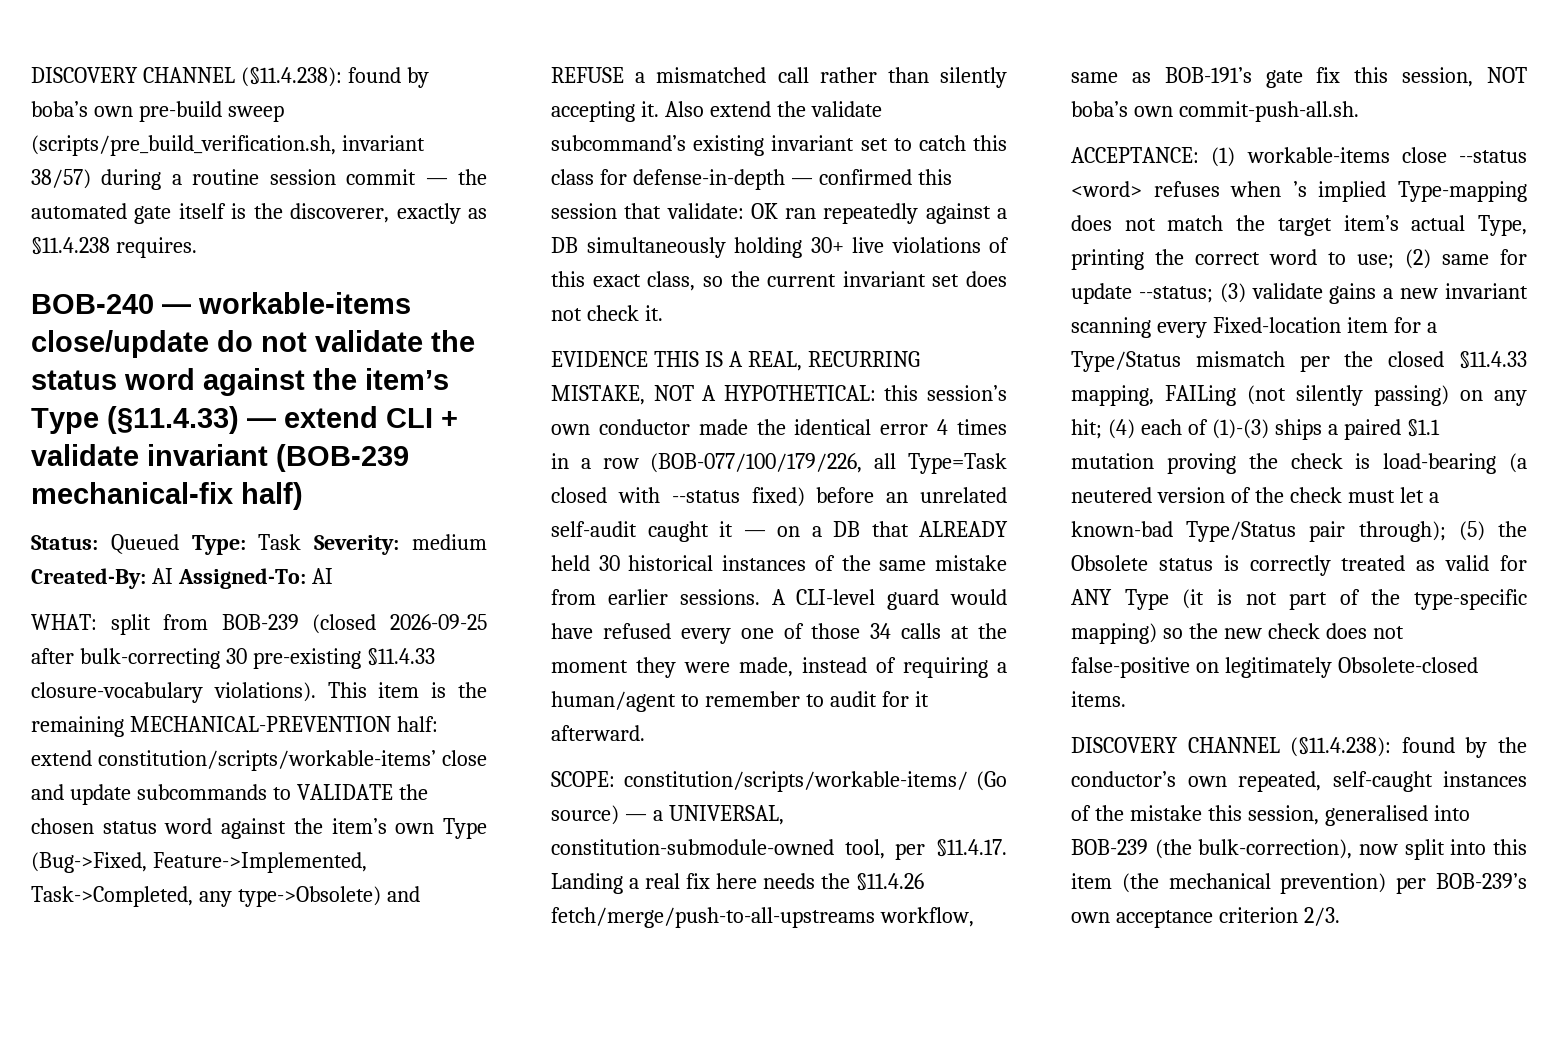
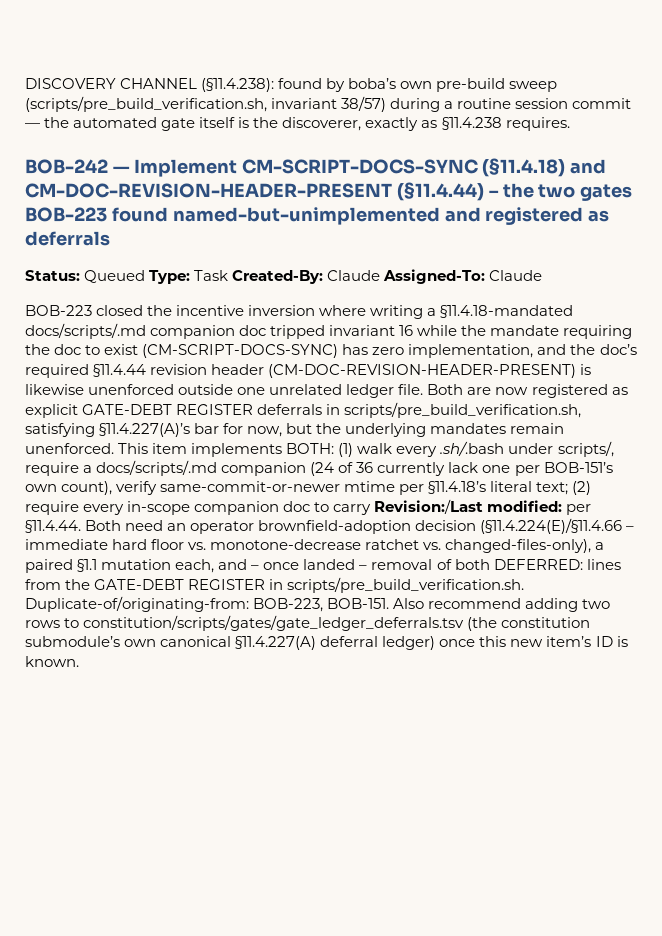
- BOB-240 — workable-items close/update do not validate the status word against the item’s Type (§11.4.33) — extend CLI + validate invariant (BOB-239 mechanical-fix half)
- Status: Queued Type: Task Severity: medium Created-By: AI Assigned-To: AI
- WHAT: split from BOB-239 (closed 2026-09-25 after bulk-correcting 30 pre-existing §11.4.33 closure-vocabulary violations). This item is the remaining MECHANICAL-PREVENTION half: extend constitution/scripts/workable-items’ close and update subcommands to VALIDATE the chosen status word against the item’s own Type (Bug->Fixed, Feature->Implemented, Task->Completed, any type->Obsolete) and REFUSE a mismatched call rather than silently accepting it. Also extend the validate subcommand’s existing invariant set to catch this class for defense-in-depth — confirmed this session that validate: OK ran repeatedly against a DB simultaneously holding 30+ live violations of this exact class, so the current invariant set does not check it.
- EVIDENCE THIS IS A REAL, RECURRING MISTAKE, NOT A HYPOTHETICAL: this session’s own conductor made the identical error 4 times in a row (BOB-077/100/179/226, all Type=Task closed with --status fixed) before an unrelated self-audit caught it — on a DB that ALREADY held 30 historical instances of the same mistake from earlier sessions. A CLI-level guard would have refused every one of those 34 calls at the moment they were made, instead of requiring a human/agent to remember to audit for it afterward.
- SCOPE: constitution/scripts/workable-items/ (Go source) — a UNIVERSAL, constitution-submodule-owned tool, per §11.4.17. Landing a real fix here needs the §11.4.26 fetch/merge/push-to-all-upstreams workflow, same as BOB-191’s gate fix this session, NOT boba’s own commit-push-all.sh.
- ACCEPTANCE: (1) workable-items close --status <word> refuses when ’s implied Type-mapping does not match the target item’s actual Type, printing the correct word to use; (2) same for update --status; (3) validate gains a new invariant scanning every Fixed-location item for a Type/Status mismatch per the closed §11.4.33 mapping, FAILing (not silently passing) on any hit; (4) each of (1)-(3) ships a paired §1.1 mutation proving the check is load-bearing (a neutered version of the check must let a known-bad Type/Status pair through); (5) the Obsolete status is correctly treated as valid for ANY Type (it is not part of the type-specific mapping) so the new check does not false-positive on legitimately Obsolete-closed items.
- DISCOVERY CHANNEL (§11.4.238): found by the conductor’s own repeated, self-caught instances of the mistake this session, generalised into BOB-239 (the bulk-correction), now split into this item (the mechanical prevention) per BOB-239’s own acceptance criterion 2/3.
+ BOB-242 — Implement CM-SCRIPT-DOCS-SYNC (§11.4.18) and CM-DOC-REVISION-HEADER-PRESENT (§11.4.44) – the two gates BOB-223 found named-but-unimplemented and registered as deferrals
+ Status: Queued Type: Task Created-By: Claude Assigned-To: Claude
+ BOB-223 closed the incentive inversion where writing a §11.4.18-mandated docs/scripts/.md companion doc tripped invariant 16 while the mandate requiring the doc to exist (CM-SCRIPT-DOCS-SYNC) has zero implementation, and the doc’s required §11.4.44 revision header (CM-DOC-REVISION-HEADER-PRESENT) is likewise unenforced outside one unrelated ledger file. Both are now registered as explicit GATE-DEBT REGISTER deferrals in scripts/pre_build_verification.sh, satisfying §11.4.227(A)’s bar for now, but the underlying mandates remain unenforced. This item implements BOTH: (1) walk every .sh/.bash under scripts/, require a docs/scripts/.md companion (24 of 36 currently lack one per BOB-151’s own count), verify same-commit-or-newer mtime per §11.4.18’s literal text; (2) require every in-scope companion doc to carry Revision:/Last modified: per §11.4.44. Both need an operator brownfield-adoption decision (§11.4.224(E)/§11.4.66 – immediate hard floor vs. monotone-decrease ratchet vs. changed-files-only), a paired §1.1 mutation each, and – once landed – removal of both DEFERRED: lines from the GATE-DEBT REGISTER in scripts/pre_build_verification.sh. Duplicate-of/originating-from: BOB-223, BOB-151. Also recommend adding two rows to constitution/scripts/gates/gate_ledger_deferrals.tsv (the constitution submodule’s own canonical §11.4.227(A) deferral ledger) once this new item’s ID is known.

